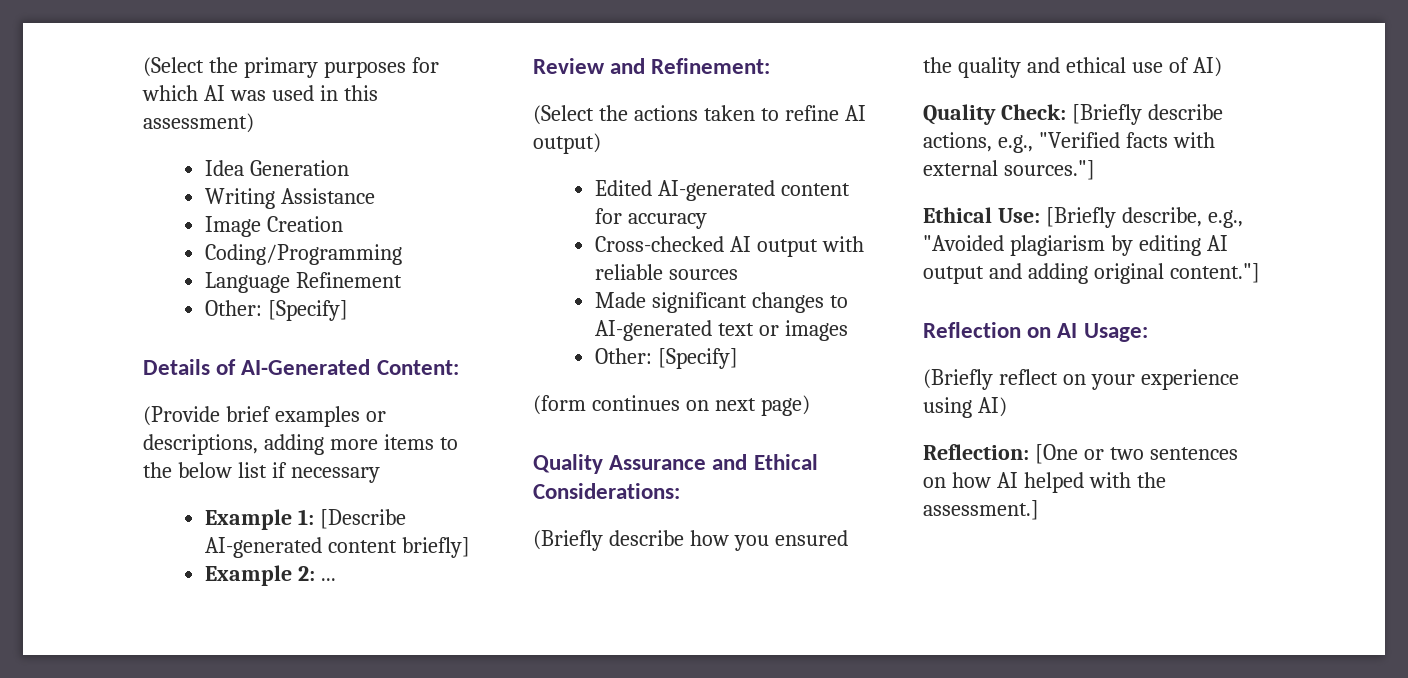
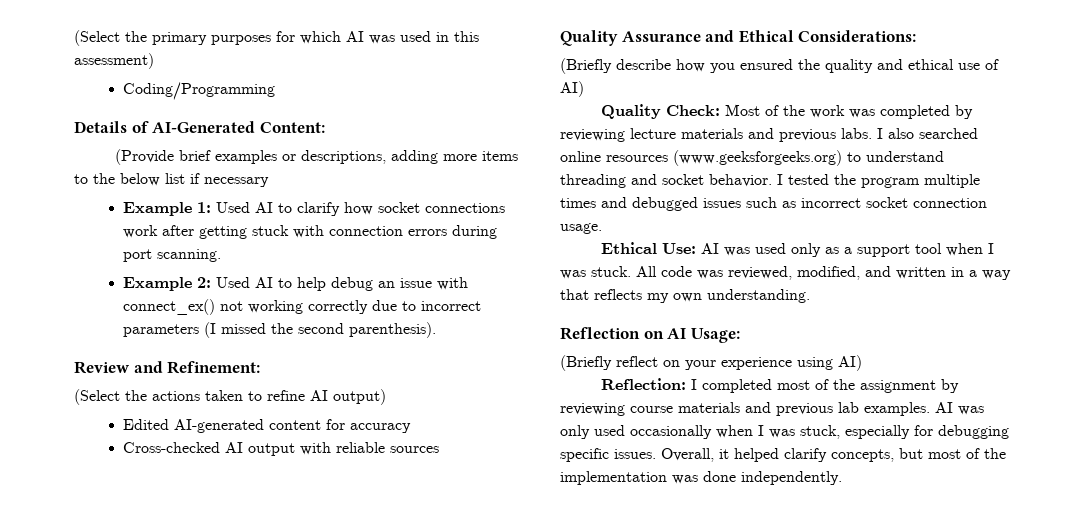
- Idea Generation
- Writing Assistance
- Image Creation
  Coding/Programming
- Language Refinement
- Other: [Specify]
- Example 1: [Describe AI-generated content briefly]
- Example 2: ...
+ Example 1: Used AI to clarify how socket connections work after getting stuck with connection errors during port scanning.
+ Example 2: Used AI to help debug an issue with connect_ex() not working correctly due to incorrect parameters (I missed the second parenthesis).
- Made significant changes to AI-generated text or images
- Other: [Specify]
- (form continues on next page)
- Quality Check: [Briefly describe actions, e.g., "Verified facts with external sources."]
- Ethical Use: [Briefly describe, e.g., "Avoided plagiarism by editing AI output and adding original content."]
+ Quality Check: Most of the work was completed by reviewing lecture materials and previous labs. I also searched online resources (www.geeksforgeeks.org) to understand threading and socket behavior. I tested the program multiple times and debugged issues such as incorrect socket connection usage.
+ Ethical Use: AI was used only as a support tool when I was stuck. All code was reviewed, modified, and written in a way that reflects my own understanding.
- Reflection: [One or two sentences on how AI helped with the assessment.]
+ Reflection: I completed most of the assignment by reviewing course materials and previous lab examples. AI was only used occasionally when I was stuck, especially for debugging specific issues. Overall, it helped clarify concepts, but most of the implementation was done independently.

